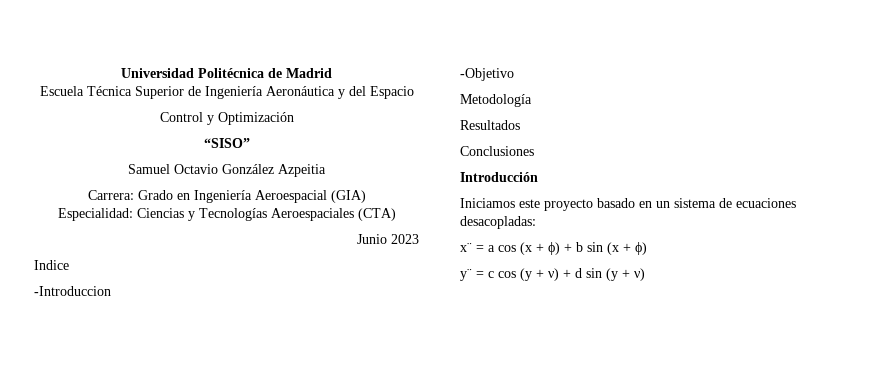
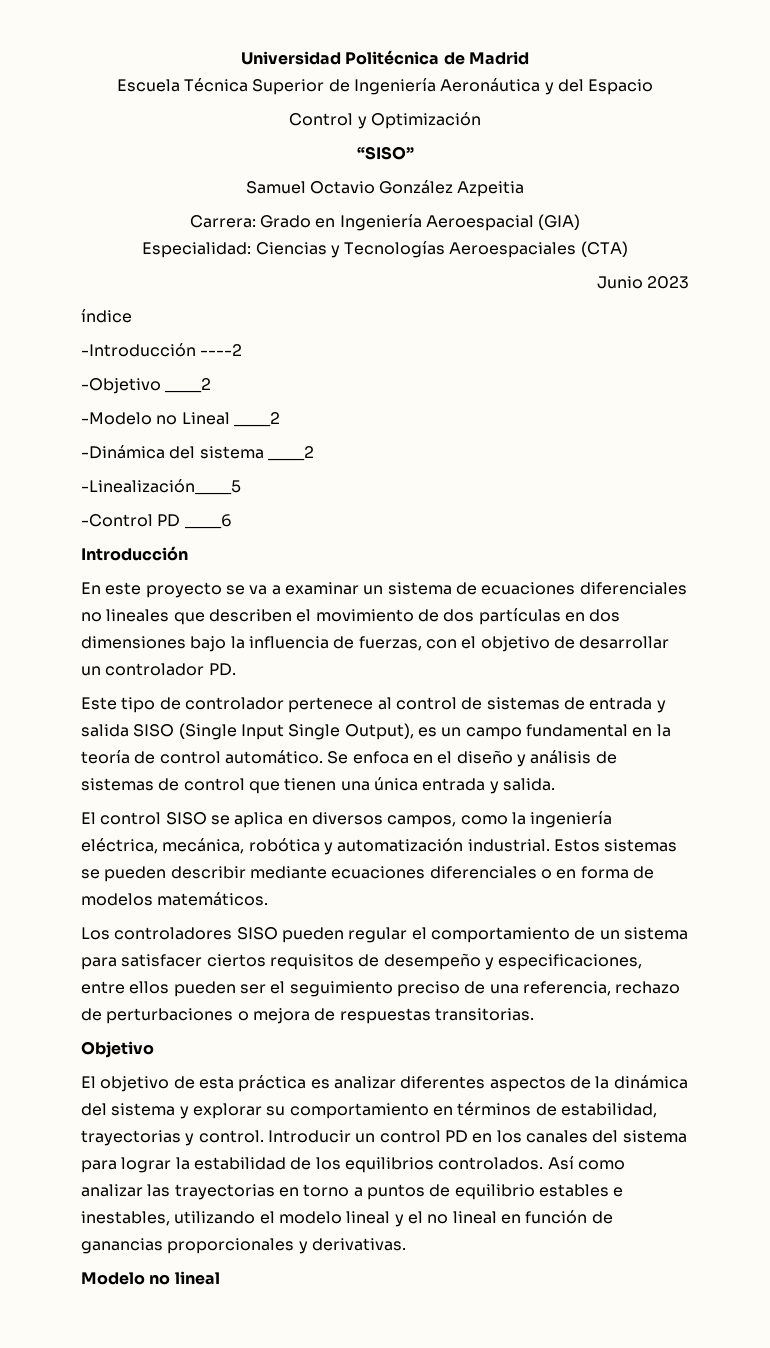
- Indice
- -Introduccion
- -Objetivo
- Metodología
- Resultados
- Conclusiones
+ índice
+ -Introducción ----2
+ -Objetivo ____2
+ -Modelo no Lineal ____2
+ -Dinámica del sistema ____2
+ -Linealización____5
+ -Control PD ____6
- Iniciamos este proyecto basado en un sistema de ecuaciones desacopladas:
- x¨ = a cos (x + ϕ) + b sin (x + ϕ)
- y¨ = c cos (y + ν) + d sin (y + ν)
+ En este proyecto se va a examinar un sistema de ecuaciones diferenciales no lineales que describen el movimiento de dos partículas en dos dimensiones bajo la influencia de fuerzas, con el objetivo de desarrollar un controlador PD.
+ Este tipo de controlador pertenece al control de sistemas de entrada y salida SISO (Single Input Single Output), es un campo fundamental en la teoría de control automático. Se enfoca en el diseño y análisis de sistemas de control que tienen una única entrada y salida.
+ El control SISO se aplica en diversos campos, como la ingeniería eléctrica, mecánica, robótica y automatización industrial. Estos sistemas se pueden describir mediante ecuaciones diferenciales o en forma de modelos matemáticos.
+ Los controladores SISO pueden regular el comportamiento de un sistema para satisfacer ciertos requisitos de desempeño y especificaciones, entre ellos pueden ser el seguimiento preciso de una referencia, rechazo de perturbaciones o mejora de respuestas transitorias.
+ Objetivo
+ El objetivo de esta práctica es analizar diferentes aspectos de la dinámica del sistema y explorar su comportamiento en términos de estabilidad, trayectorias y control. Introducir un control PD en los canales del sistema para lograr la estabilidad de los equilibrios controlados. Así como analizar las trayectorias en torno a puntos de equilibrio estables e inestables, utilizando el modelo lineal y el no lineal en función de ganancias proporcionales y derivativas.
+ Modelo no lineal

